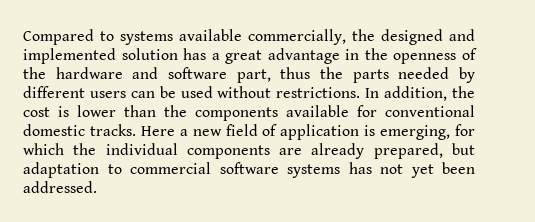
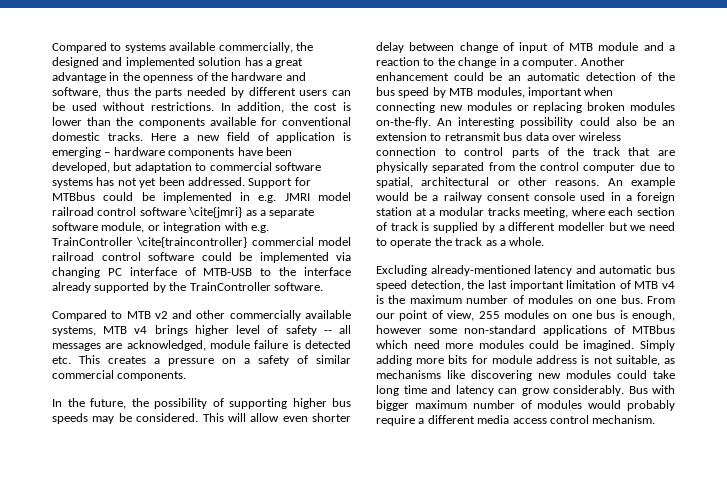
- Compared to systems available commercially, the designed and implemented solution has a great advantage in the openness of the hardware and software part, thus the parts needed by different users can be used without restrictions.
+ Compared to systems available commercially, the designed and implemented solution has a great advantage in the openness of the hardware and software, thus the parts needed by different users can be used without restrictions.
- Here a new field of application is emerging, for which the individual components are already prepared, but adaptation to commercial software systems has not yet been addressed.
+ Here a new field of application is emerging – hardware components have been developed, but adaptation to commercial software systems has not yet been addressed.
+ Support for MTBbus could be implemented in e.g. JMRI model railroad control software \cite{jmri} as a separate software module, or integration with e.g. TrainController \cite{traincontroller} commercial model railroad control software could be implemented via changing PC interface of MTB-USB to the interface already supported by the TrainController software.
+ Compared to MTB v2 and other commercially available systems, MTB v4 brings higher level of safety -- all messages are acknowledged, module failure is detected etc. This creates a pressure on a safety of similar commercial components.
+ In the future, the possibility of supporting higher bus speeds may be considered. This will allow even shorter delay between change of input of MTB module and a reaction to the change in a computer. Another enhancement could be an automatic detection of the bus speed by MTB modules, important when connecting new modules or replacing broken modules on-the-fly. An interesting possibility could also be an extension to retransmit bus data over wireless connection to control parts of the track that are physically separated from the control computer due to spatial, architectural or other reasons. An example would be a railway consent console used in a foreign station at a modular tracks meeting, where each section of track is supplied by a different modeller but we need to operate the track as a whole.
+ Excluding already-mentioned latency and automatic bus speed detection, the last important limitation of MTB v4 is the maximum number of modules on one bus. From our point of view, 255 modules on one bus is enough, however some non-standard applications of MTBbus which need more modules could be imagined. Simply adding more bits for module address is not suitable, as mechanisms like discovering new modules could take long time and latency can grow considerably. Bus with bigger maximum number of modules would probably require a different media access control mechanism.

